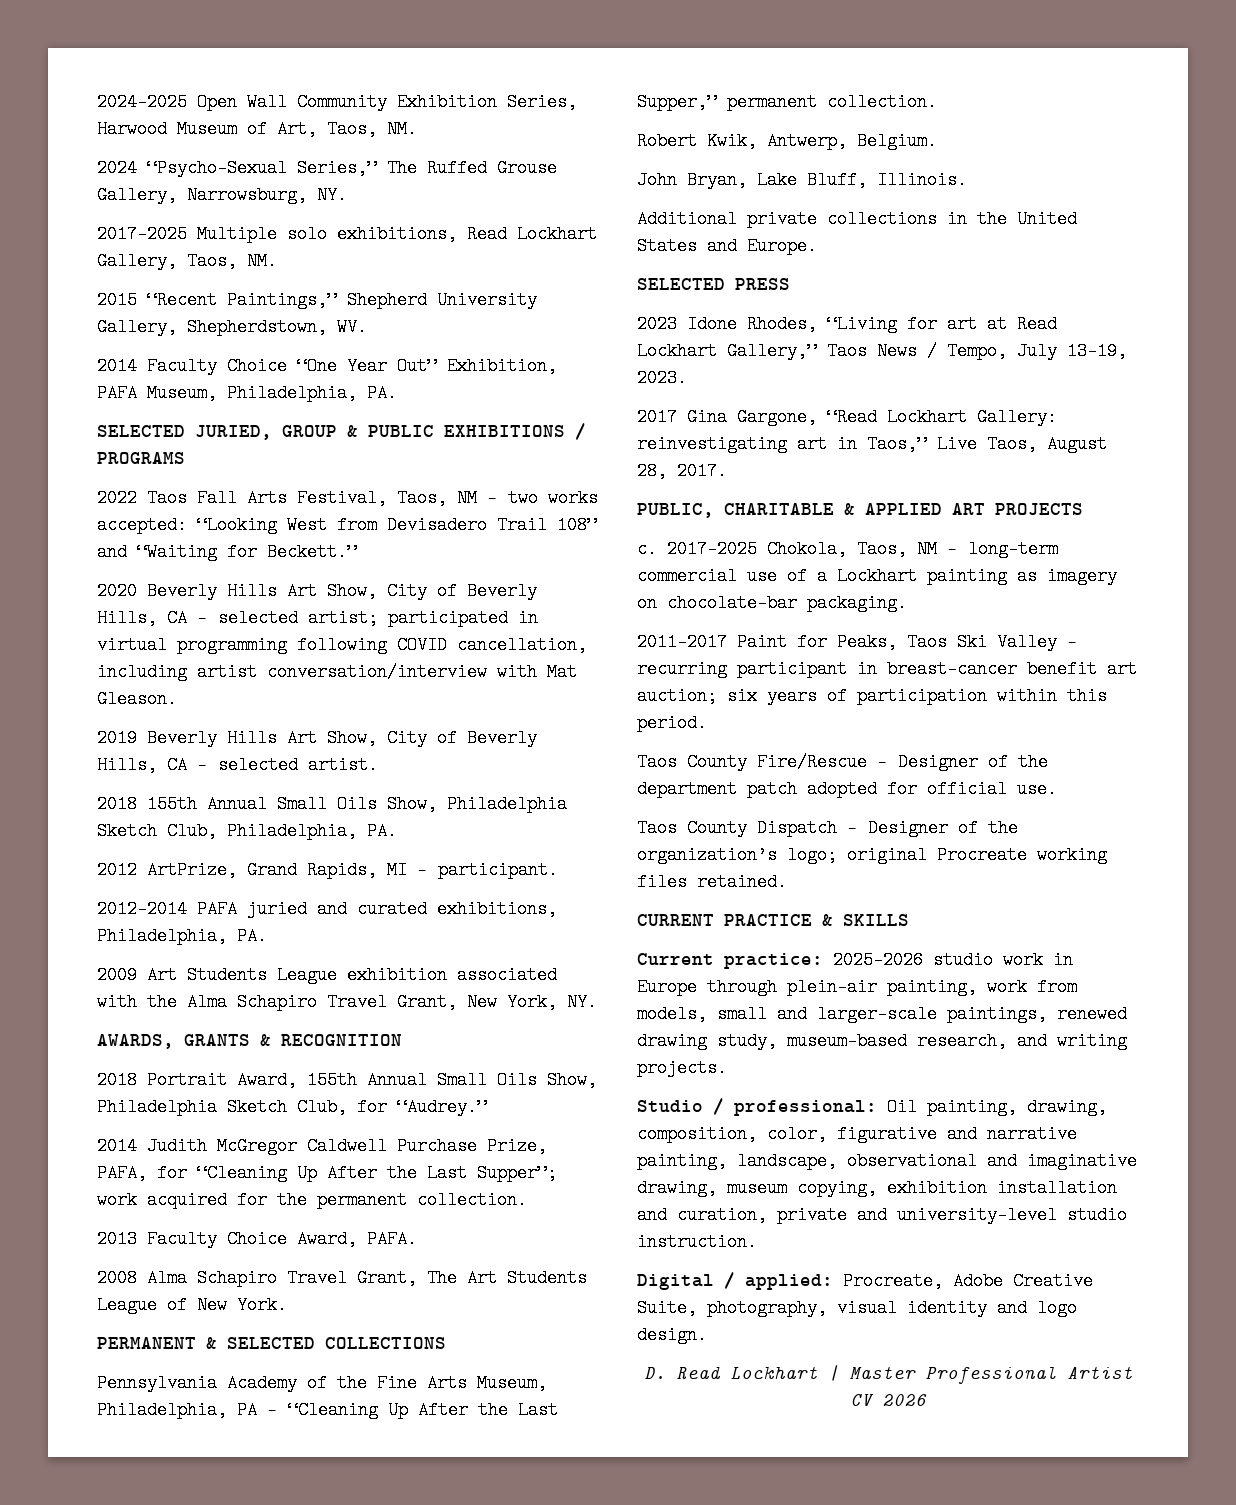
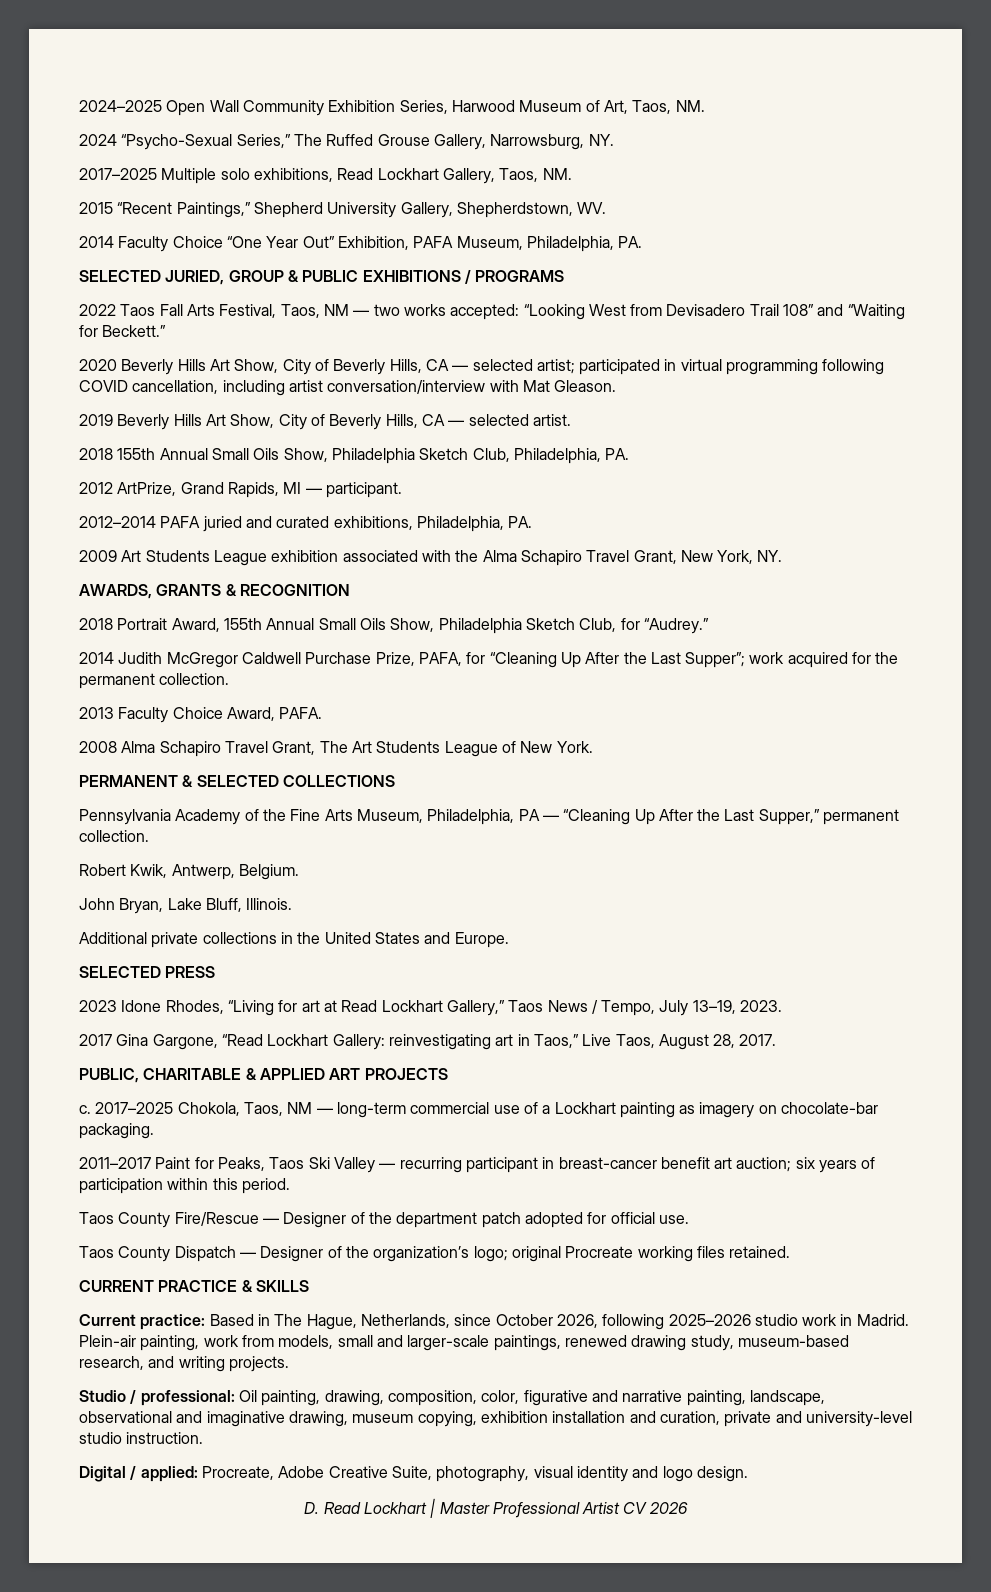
- Current practice: 2025–2026 studio work in Europe through plein-air painting, work from models, small and larger-scale paintings, renewed drawing study, museum-based research, and writing projects.
+ Current practice: Based in The Hague, Netherlands, since October 2026, following 2025–2026 studio work in Madrid. Plein-air painting, work from models, small and larger-scale paintings, renewed drawing study, museum-based research, and writing projects.

